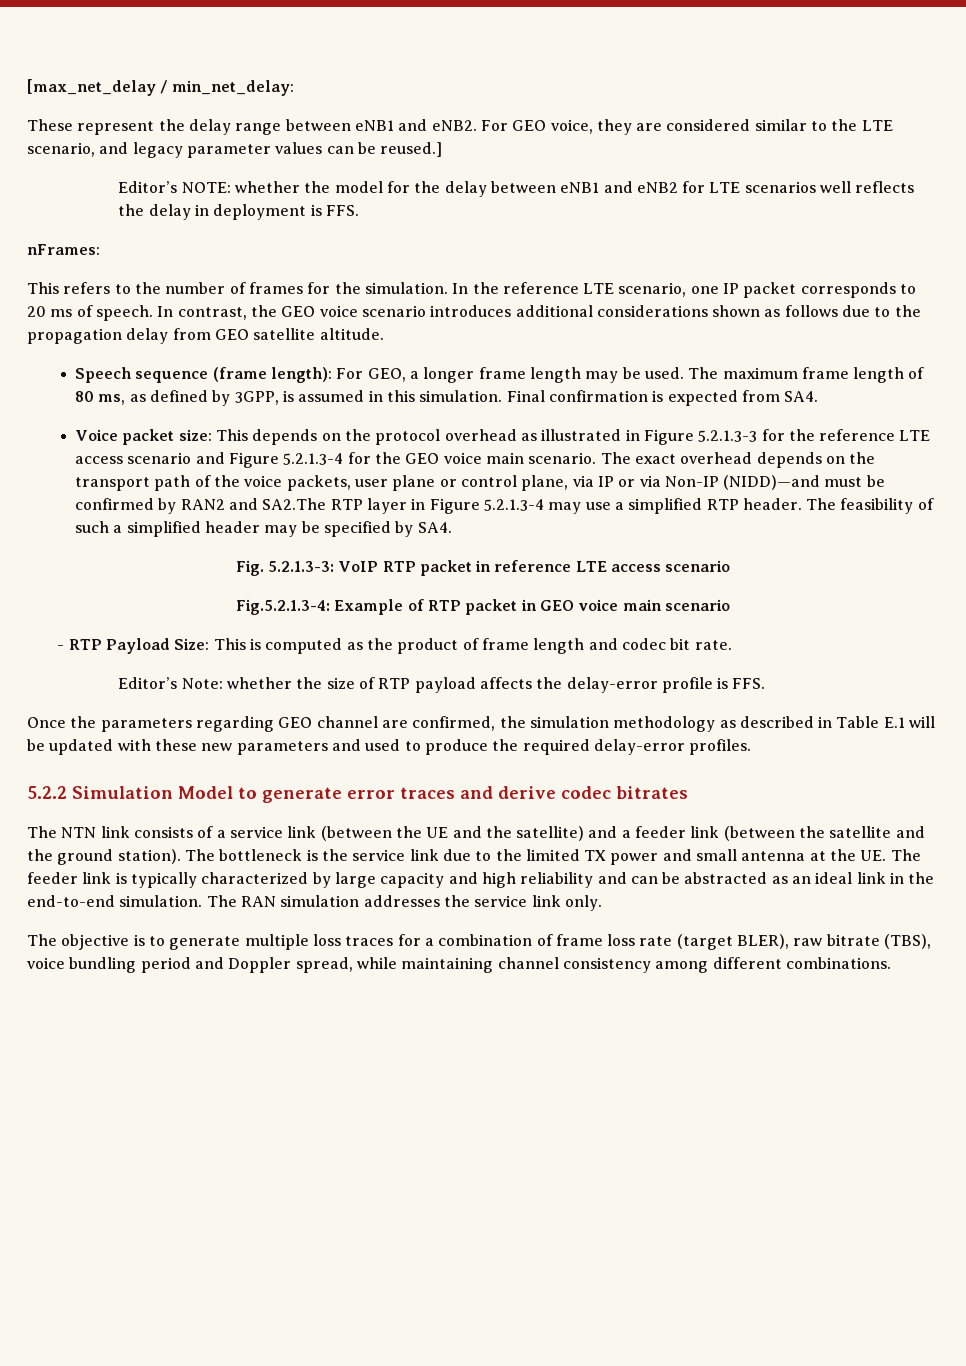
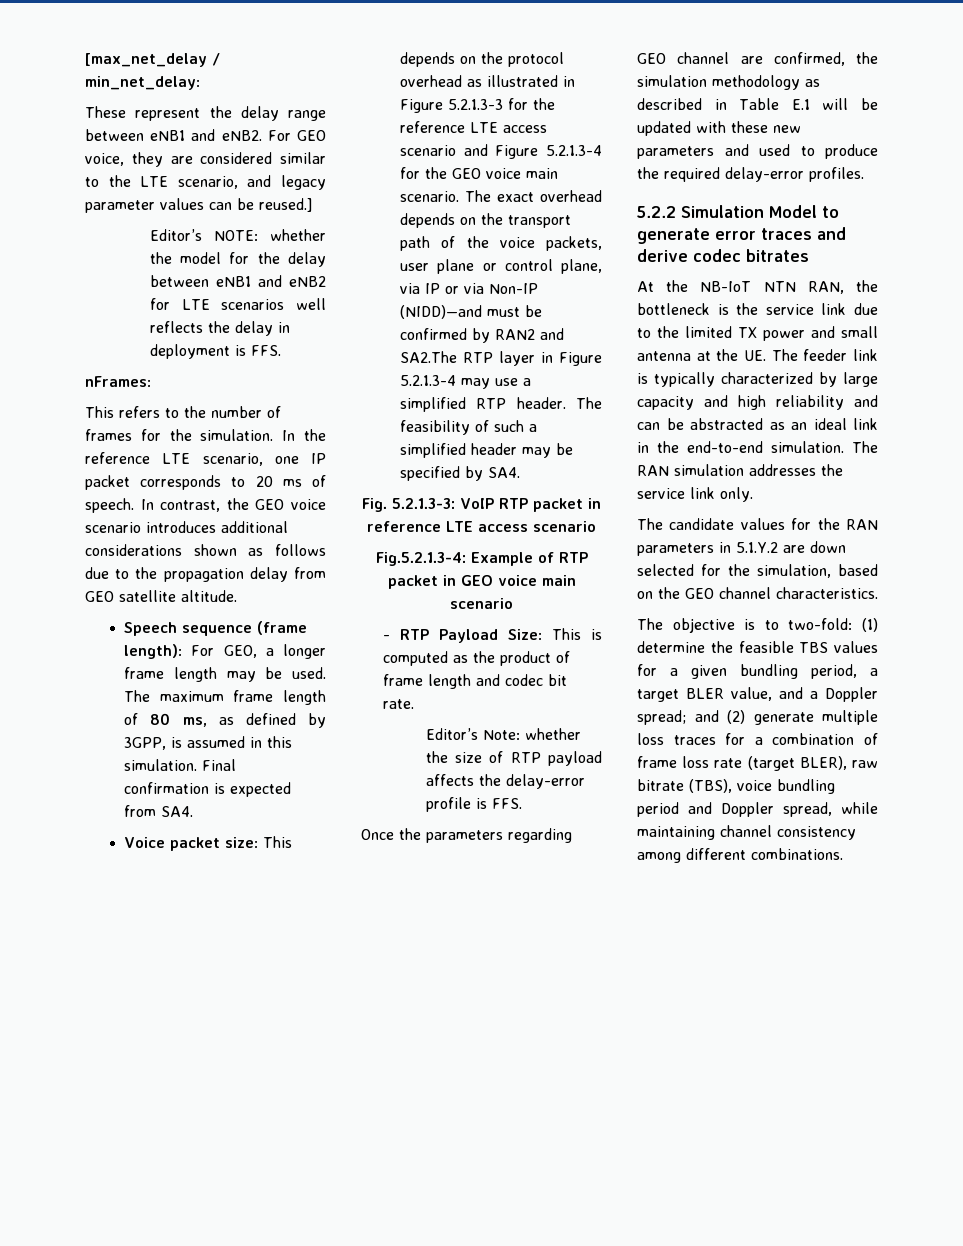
- The NTN link consists of a service link (between the UE and the satellite) and a feeder link (between the satellite and the ground station). The bottleneck is the service link due to the limited TX power and small antenna at the UE. The feeder link is typically characterized by large capacity and high reliability and can be abstracted as an ideal link in the end-to-end simulation.
+ At the NB-IoT NTN RAN, the bottleneck is the service link due to the limited TX power and small antenna at the UE. The feeder link is typically characterized by large capacity and high reliability and can be abstracted as an ideal link in the end-to-end simulation.
- The objective is to generate multiple loss traces for a combination of frame loss rate (target BLER), raw bitrate (TBS), voice bundling period and Doppler spread, while maintaining channel consistency among different combinations.
+ The candidate values for the RAN parameters in 5.1.Y.2 are down selected for the simulation, based on the GEO channel characteristics.
+ The objective is to two-fold: (1) determine the feasible TBS values for a given bundling period, a target BLER value, and a Doppler spread; and (2) generate multiple loss traces for a combination of frame loss rate (target BLER), raw bitrate (TBS), voice bundling period and Doppler spread, while maintaining channel consistency among different combinations.

